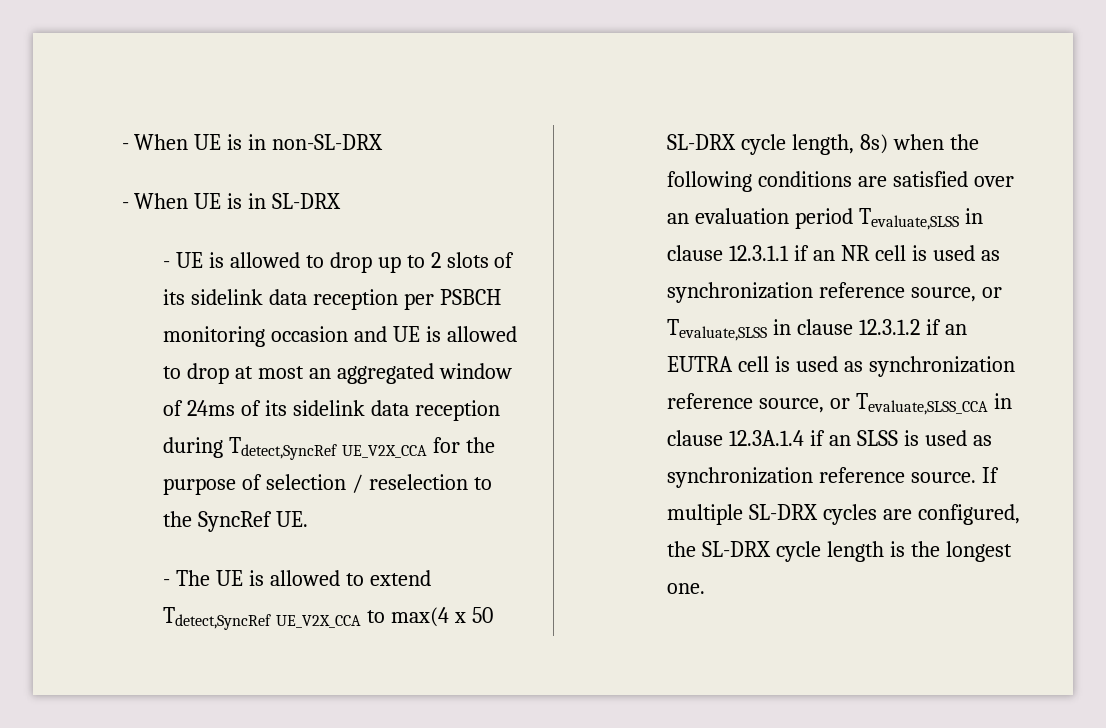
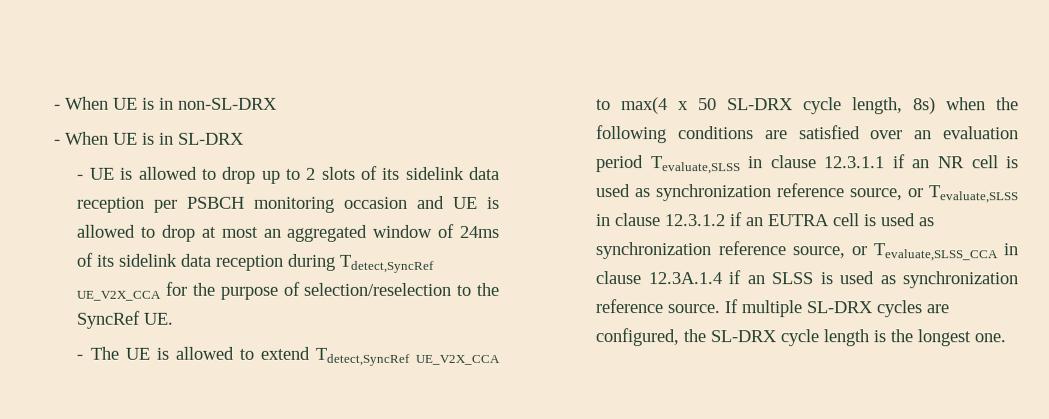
- - UE is allowed to drop up to 2 slots of its sidelink data reception per PSBCH monitoring occasion and UE is allowed to drop at most an aggregated window of 24ms of its sidelink data reception during Tdetect,SyncRef UE_V2X_CCA for the purpose of selection / reselection to the SyncRef UE.
+ - UE is allowed to drop up to 2 slots of its sidelink data reception per PSBCH monitoring occasion and UE is allowed to drop at most an aggregated window of 24ms of its sidelink data reception during Tdetect,SyncRef UE_V2X_CCA for the purpose of selection/reselection to the SyncRef UE.

